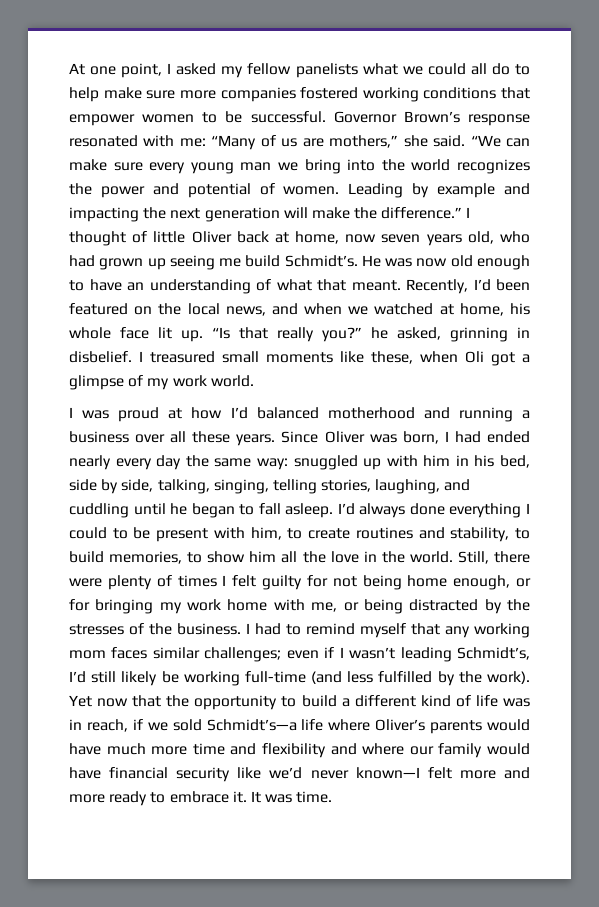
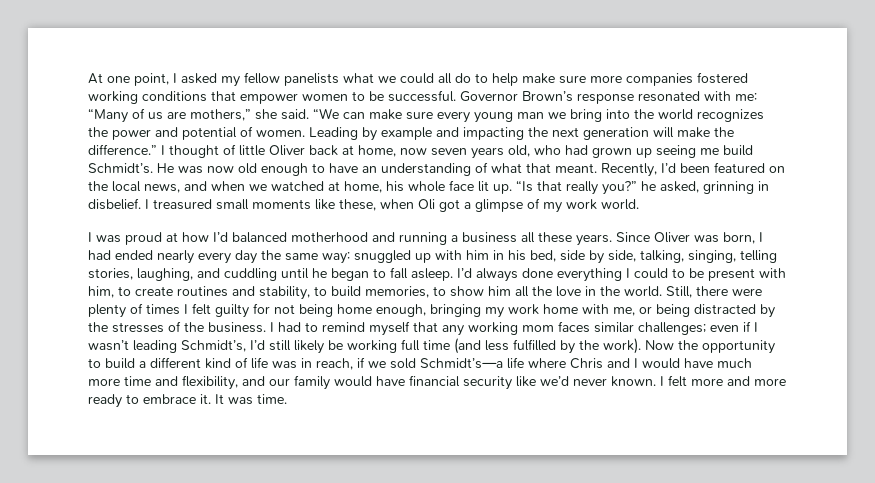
- I was proud at how I’d balanced motherhood and running a business over all these years.
+ I was proud at how I’d balanced motherhood and running a business all these years.
- Still, there were plenty of times I felt guilty for not being home enough, or for bringing my work home with me, or being distracted by the stresses of the business.
+ Still, there were plenty of times I felt guilty for not being home enough, bringing my work home with me, or being distracted by the stresses of the business.
- I had to remind myself that any working mom faces similar challenges; even if I wasn’t leading Schmidt’s, I’d still likely be working full-time (and less fulfilled by the work).
+ I had to remind myself that any working mom faces similar challenges; even if I wasn’t leading Schmidt’s, I’d still likely be working full time (and less fulfilled by the work).
- Yet now that the opportunity to build a different kind of life was in reach, if we sold Schmidt’s—a life where Oliver’s parents would have much more time and flexibility and where our family would have financial security like we’d never known—I felt more and more ready to embrace it.
+ Now the opportunity to build a different kind of life was in reach, if we sold Schmidt’s—a life where Chris and I would have much more time and flexibility, and our family would have financial security like we’d never known. I felt more and more ready to embrace it.

